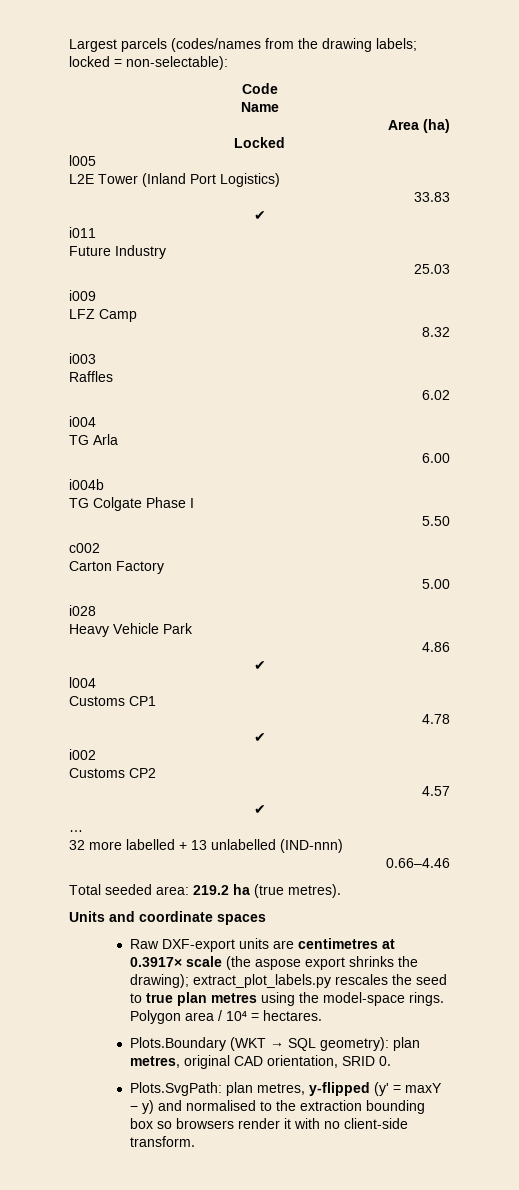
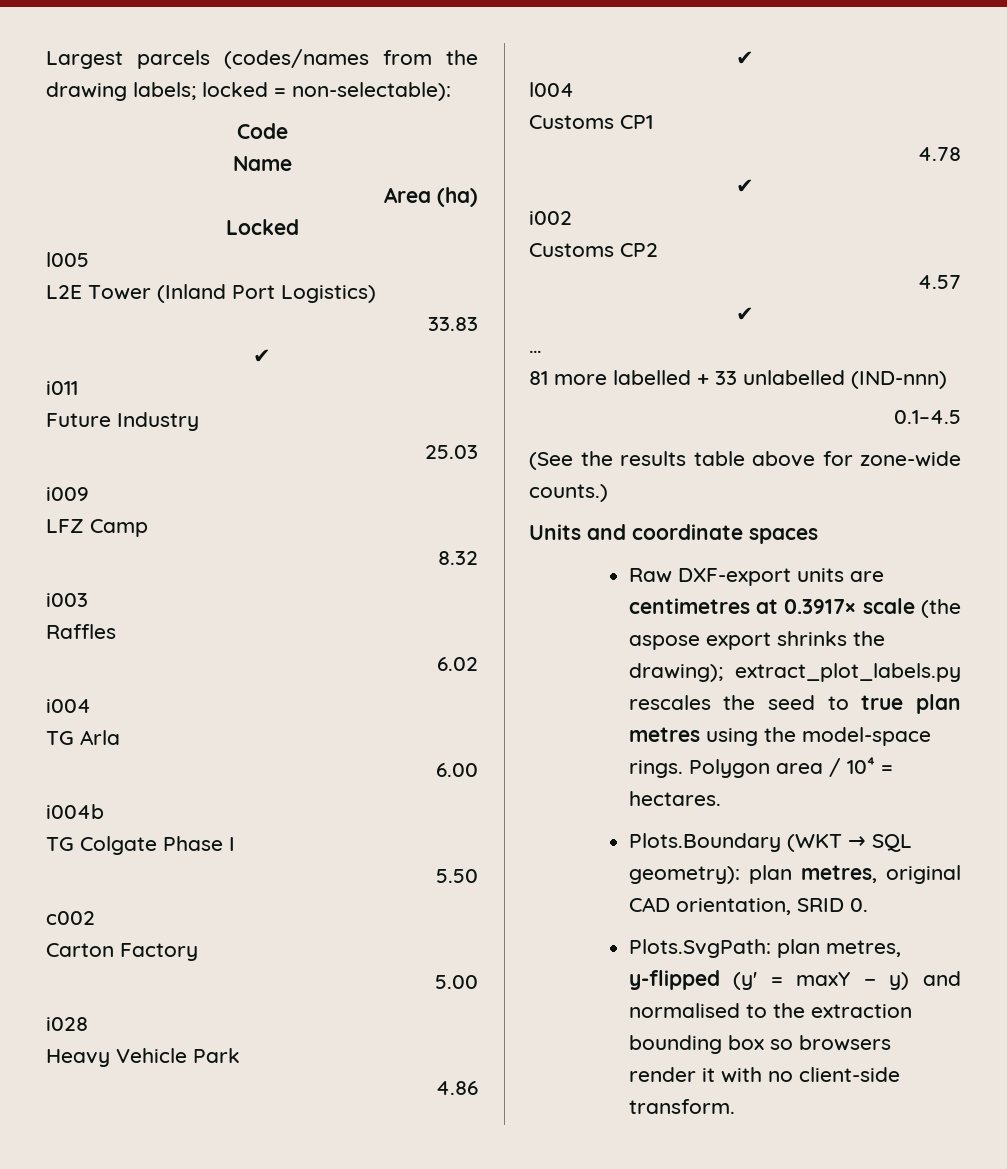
- 32 more labelled + 13 unlabelled (IND-nnn)
+ 81 more labelled + 33 unlabelled (IND-nnn)
- 0.66–4.46
- Total seeded area: 219.2 ha (true metres).
+ 0.1–4.5
+ (See the results table above for zone-wide counts.)

